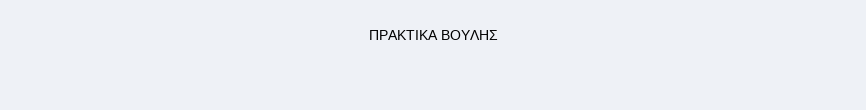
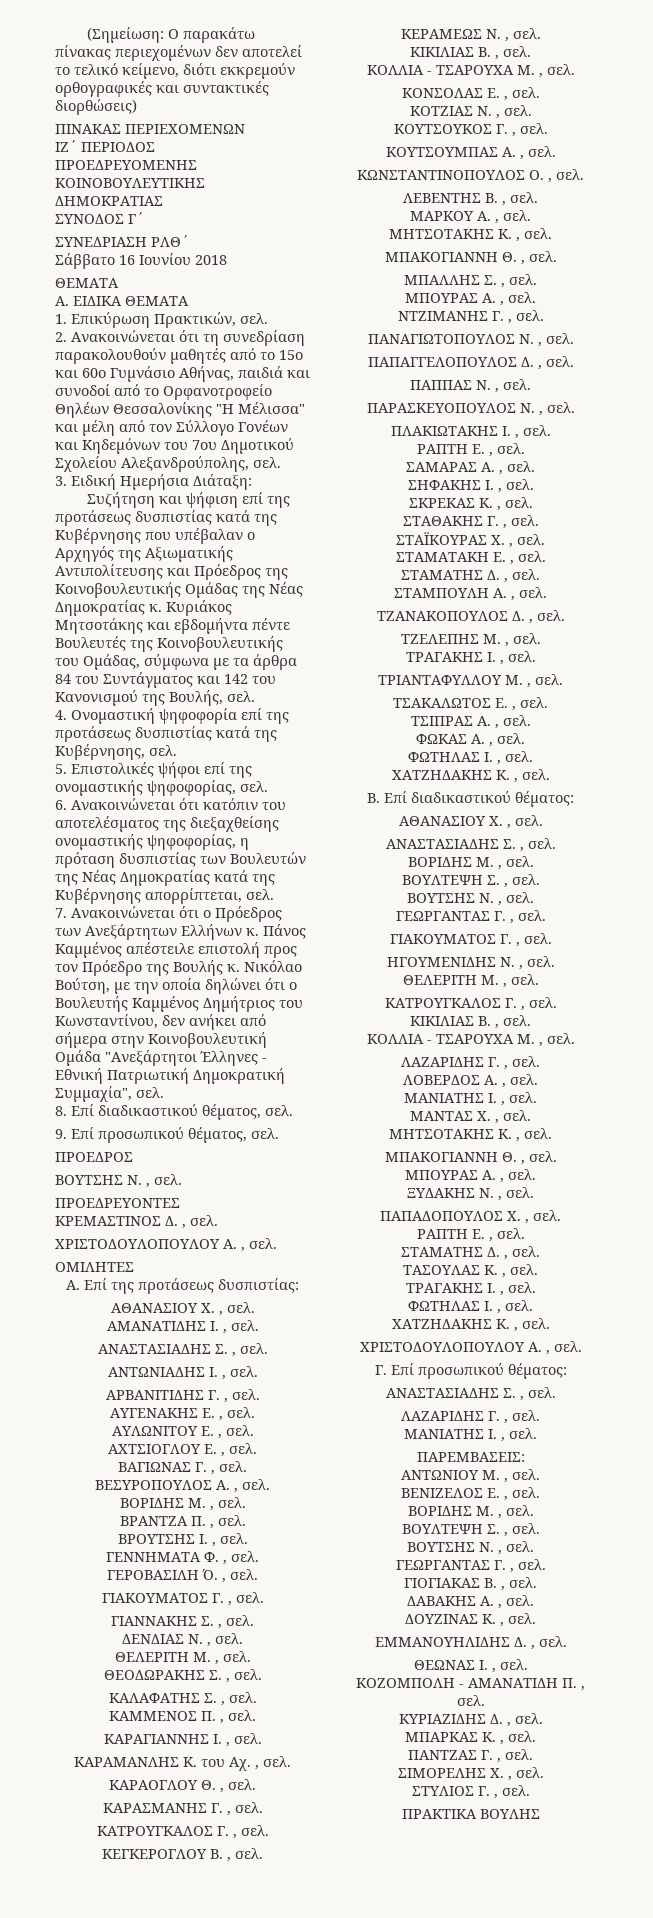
+ (Σημείωση: Ο παρακάτω πίνακας περιεχομένων δεν αποτελεί το τελικό κείμενο, διότι εκκρεμούν ορθογραφικές και συντακτικές διορθώσεις)
+ ΠΙΝΑΚΑΣ ΠΕΡΙΕΧΟΜΕΝΩΝ
+ ΙΖ΄ ΠΕΡΙΟΔΟΣ
+ ΠΡΟΕΔΡΕΥΟΜΕΝΗΣ ΚΟΙΝΟΒΟΥΛΕΥΤΙΚΗΣ ΔΗΜΟΚΡΑΤΙΑΣ
+ ΣΥΝΟΔΟΣ Γ΄
+ ΣΥΝΕΔΡΙΑΣΗ ΡΛΘ΄
+ Σάββατο 16 Ιουνίου 2018
+ ΘΕΜΑΤΑ
+ Α. ΕΙΔΙΚΑ ΘΕΜΑΤΑ
+ 1. Επικύρωση Πρακτικών, σελ.
+ 2. Ανακοινώνεται ότι τη συνεδρίαση παρακολουθούν μαθητές από το 15ο και 60ο Γυμνάσιο Αθήνας, παιδιά και συνοδοί από το Ορφανοτροφείο Θηλέων Θεσσαλονίκης "Η Μέλισσα" και μέλη από τον Σύλλογο Γονέων και Κηδεμόνων του 7ου Δημοτικού Σχολείου Αλεξανδρούπολης, σελ.
+ 3. Ειδική Ημερήσια Διάταξη:
+ Συζήτηση και ψήφιση επί της προτάσεως δυσπιστίας κατά της Κυβέρνησης που υπέβαλαν ο Αρχηγός της Αξιωματικής Αντιπολίτευσης και Πρόεδρος της Κοινοβουλευτικής Ομάδας της Νέας Δημοκρατίας κ. Κυριάκος Μητσοτάκης και εβδομήντα πέντε Βουλευτές της Κοινοβουλευτικής του Ομάδας, σύμφωνα με τα άρθρα 84 του Συντάγματος και 142 του Κανονισμού της Βουλής, σελ.
+ 4. Ονομαστική ψηφοφορία επί της προτάσεως δυσπιστίας κατά της Κυβέρνησης, σελ.
+ 5. Επιστολικές ψήφοι επί της ονομαστικής ψηφοφορίας, σελ.
+ 6. Ανακοινώνεται ότι κατόπιν του αποτελέσματος της διεξαχθείσης ονομαστικής ψηφοφορίας, η πρόταση δυσπιστίας των Βουλευτών της Νέας Δημοκρατίας κατά της Κυβέρνησης απορρίπτεται, σελ.
+ 7. Ανακοινώνεται ότι ο Πρόεδρος των Ανεξάρτητων Ελλήνων κ. Πάνος Καμμένος απέστειλε επιστολή προς τον Πρόεδρο της Βουλής κ. Νικόλαο Βούτση, με την οποία δηλώνει ότι ο Βουλευτής Καμμένος Δημήτριος του Κωνσταντίνου, δεν ανήκει από σήμερα στην Κοινοβουλευτική Ομάδα "Ανεξάρτητοι Έλληνες - Εθνική Πατριωτική Δημοκρατική Συμμαχία", σελ.
+ 8. Επί διαδικαστικού θέματος, σελ.
+ 9. Επί προσωπικού θέματος, σελ.
+ ΠΡΟΕΔΡΟΣ
+ ΒΟΥΤΣΗΣ Ν. , σελ.
+ ΠΡΟΕΔΡΕΥΟΝΤΕΣ
+ ΚΡΕΜΑΣΤΙΝΟΣ Δ. , σελ.
+ ΧΡΙΣΤΟΔΟΥΛΟΠΟΥΛΟΥ Α. , σελ.
+ ΟΜΙΛΗΤΕΣ
+ Α. Επί της προτάσεως δυσπιστίας:
+ ΑΘΑΝΑΣΙΟΥ Χ. , σελ.
+ ΑΜΑΝΑΤΙΔΗΣ Ι. , σελ.
+ ΑΝΑΣΤΑΣΙΑΔΗΣ Σ. , σελ.
+ ΑΝΤΩΝΙΑΔΗΣ Ι. , σελ.
+ ΑΡΒΑΝΙΤΙΔΗΣ Γ. , σελ.
+ ΑΥΓΕΝΑΚΗΣ Ε. , σελ.
+ ΑΥΛΩΝΙΤΟΥ Ε. , σελ.
+ ΑΧΤΣΙΟΓΛΟΥ Ε. , σελ.
+ ΒΑΓΙΩΝΑΣ Γ. , σελ.
+ ΒΕΣΥΡΟΠΟΥΛΟΣ Α. , σελ.
+ ΒΟΡΙΔΗΣ Μ. , σελ.
+ ΒΡΑΝΤΖΑ Π. , σελ.
+ ΒΡΟΥΤΣΗΣ Ι. , σελ.
+ ΓΕΝΝΗΜΑΤΑ Φ. , σελ.
+ ΓΕΡΟΒΑΣΙΛΗ Ό. , σελ.
+ ΓΙΑΚΟΥΜΑΤΟΣ Γ. , σελ.
+ ΓΙΑΝΝΑΚΗΣ Σ. , σελ.
+ ΔΕΝΔΙΑΣ Ν. , σελ.
+ ΘΕΛΕΡΙΤΗ Μ. , σελ.
+ ΘΕΟΔΩΡΑΚΗΣ Σ. , σελ.
+ ΚΑΛΑΦΑΤΗΣ Σ. , σελ.
+ ΚΑΜΜΕΝΟΣ Π. , σελ.
+ ΚΑΡΑΓΙΑΝΝΗΣ Ι. , σελ.
+ ΚΑΡΑΜΑΝΛΗΣ Κ. του Αχ. , σελ.
+ ΚΑΡΑΟΓΛΟΥ Θ. , σελ.
+ ΚΑΡΑΣΜΑΝΗΣ Γ. , σελ.
+ ΚΑΤΡΟΥΓΚΑΛΟΣ Γ. , σελ.
+ ΚΕΓΚΕΡΟΓΛΟΥ Β. , σελ.
+ ΚΕΡΑΜΕΩΣ Ν. , σελ.
+ ΚΙΚΙΛΙΑΣ Β. , σελ.
+ ΚΟΛΛΙΑ - ΤΣΑΡΟΥΧΑ Μ. , σελ.
+ ΚΟΝΣΟΛΑΣ Ε. , σελ.
+ ΚΟΤΖΙΑΣ Ν. , σελ.
+ ΚΟΥΤΣΟΥΚΟΣ Γ. , σελ.
+ ΚΟΥΤΣΟΥΜΠΑΣ Α. , σελ.
+ ΚΩΝΣΤΑΝΤΙΝΟΠΟΥΛΟΣ Ο. , σελ.
+ ΛΕΒΕΝΤΗΣ Β. , σελ.
+ ΜΑΡΚΟΥ Α. , σελ.
+ ΜΗΤΣΟΤΑΚΗΣ Κ. , σελ.
+ ΜΠΑΚΟΓΙΑΝΝΗ Θ. , σελ.
+ ΜΠΑΛΛΗΣ Σ. , σελ.
+ ΜΠΟΥΡΑΣ Α. , σελ.
+ ΝΤΖΙΜΑΝΗΣ Γ. , σελ.
+ ΠΑΝΑΓΙΩΤΟΠΟΥΛΟΣ Ν. , σελ.
+ ΠΑΠΑΓΓΕΛΟΠΟΥΛΟΣ Δ. , σελ.
+ ΠΑΠΠΑΣ Ν. , σελ.
+ ΠΑΡΑΣΚΕΥΟΠΟΥΛΟΣ Ν. , σελ.
+ ΠΛΑΚΙΩΤΑΚΗΣ Ι. , σελ.
+ ΡΑΠΤΗ Ε. , σελ.
+ ΣΑΜΑΡΑΣ Α. , σελ.
+ ΣΗΦΑΚΗΣ Ι. , σελ.
+ ΣΚΡΕΚΑΣ Κ. , σελ.
+ ΣΤΑΘΑΚΗΣ Γ. , σελ.
+ ΣΤΑΪΚΟΥΡΑΣ Χ. , σελ.
+ ΣΤΑΜΑΤΑΚΗ Ε. , σελ.
+ ΣΤΑΜΑΤΗΣ Δ. , σελ.
+ ΣΤΑΜΠΟΥΛΗ Α. , σελ.
+ ΤΖΑΝΑΚΟΠΟΥΛΟΣ Δ. , σελ.
+ ΤΖΕΛΕΠΗΣ Μ. , σελ.
+ ΤΡΑΓΑΚΗΣ Ι. , σελ.
+ ΤΡΙΑΝΤΑΦΥΛΛΟΥ Μ. , σελ.
+ ΤΣΑΚΑΛΩΤΟΣ Ε. , σελ.
+ ΤΣΙΠΡΑΣ Α. , σελ.
+ ΦΩΚΑΣ Α. , σελ.
+ ΦΩΤΗΛΑΣ Ι. , σελ.
+ ΧΑΤΖΗΔΑΚΗΣ Κ. , σελ.
+ Β. Επί διαδικαστικού θέματος:
+ ΑΘΑΝΑΣΙΟΥ Χ. , σελ.
+ ΑΝΑΣΤΑΣΙΑΔΗΣ Σ. , σελ.
+ ΒΟΡΙΔΗΣ Μ. , σελ.
+ ΒΟΥΛΤΕΨΗ Σ. , σελ.
+ ΒΟΥΤΣΗΣ Ν. , σελ.
+ ΓΕΩΡΓΑΝΤΑΣ Γ. , σελ.
+ ΓΙΑΚΟΥΜΑΤΟΣ Γ. , σελ.
+ ΗΓΟΥΜΕΝΙΔΗΣ Ν. , σελ.
+ ΘΕΛΕΡΙΤΗ Μ. , σελ.
+ ΚΑΤΡΟΥΓΚΑΛΟΣ Γ. , σελ.
+ ΚΙΚΙΛΙΑΣ Β. , σελ.
+ ΚΟΛΛΙΑ - ΤΣΑΡΟΥΧΑ Μ. , σελ.
+ ΛΑΖΑΡΙΔΗΣ Γ. , σελ.
+ ΛΟΒΕΡΔΟΣ Α. , σελ.
+ ΜΑΝΙΑΤΗΣ Ι. , σελ.
+ ΜΑΝΤΑΣ Χ. , σελ.
+ ΜΗΤΣΟΤΑΚΗΣ Κ. , σελ.
+ ΜΠΑΚΟΓΙΑΝΝΗ Θ. , σελ.
+ ΜΠΟΥΡΑΣ Α. , σελ.
+ ΞΥΔΑΚΗΣ Ν. , σελ.
+ ΠΑΠΑΔΟΠΟΥΛΟΣ Χ. , σελ.
+ ΡΑΠΤΗ Ε. , σελ.
+ ΣΤΑΜΑΤΗΣ Δ. , σελ.
+ ΤΑΣΟΥΛΑΣ Κ. , σελ.
+ ΤΡΑΓΑΚΗΣ Ι. , σελ.
+ ΦΩΤΗΛΑΣ Ι. , σελ.
+ ΧΑΤΖΗΔΑΚΗΣ Κ. , σελ.
+ ΧΡΙΣΤΟΔΟΥΛΟΠΟΥΛΟΥ Α. , σελ.
+ Γ. Επί προσωπικού θέματος:
+ ΑΝΑΣΤΑΣΙΑΔΗΣ Σ. , σελ.
+ ΛΑΖΑΡΙΔΗΣ Γ. , σελ.
+ ΜΑΝΙΑΤΗΣ Ι. , σελ.
+ ΠΑΡΕΜΒΑΣΕΙΣ:
+ ΑΝΤΩΝΙΟΥ Μ. , σελ.
+ ΒΕΝΙΖΕΛΟΣ Ε. , σελ.
+ ΒΟΡΙΔΗΣ Μ. , σελ.
+ ΒΟΥΛΤΕΨΗ Σ. , σελ.
+ ΒΟΥΤΣΗΣ Ν. , σελ.
+ ΓΕΩΡΓΑΝΤΑΣ Γ. , σελ.
+ ΓΙΟΓΙΑΚΑΣ Β. , σελ.
+ ΔΑΒΑΚΗΣ Α. , σελ.
+ ΔΟΥΖΙΝΑΣ Κ. , σελ.
+ ΕΜΜΑΝΟΥΗΛΙΔΗΣ Δ. , σελ.
+ ΘΕΩΝΑΣ Ι. , σελ.
+ ΚΟΖΟΜΠΟΛΗ - ΑΜΑΝΑΤΙΔΗ Π. , σελ.
+ ΚΥΡΙΑΖΙΔΗΣ Δ. , σελ.
+ ΜΠΑΡΚΑΣ Κ. , σελ.
+ ΠΑΝΤΖΑΣ Γ. , σελ.
+ ΣΙΜΟΡΕΛΗΣ Χ. , σελ.
+ ΣΤΥΛΙΟΣ Γ. , σελ.

